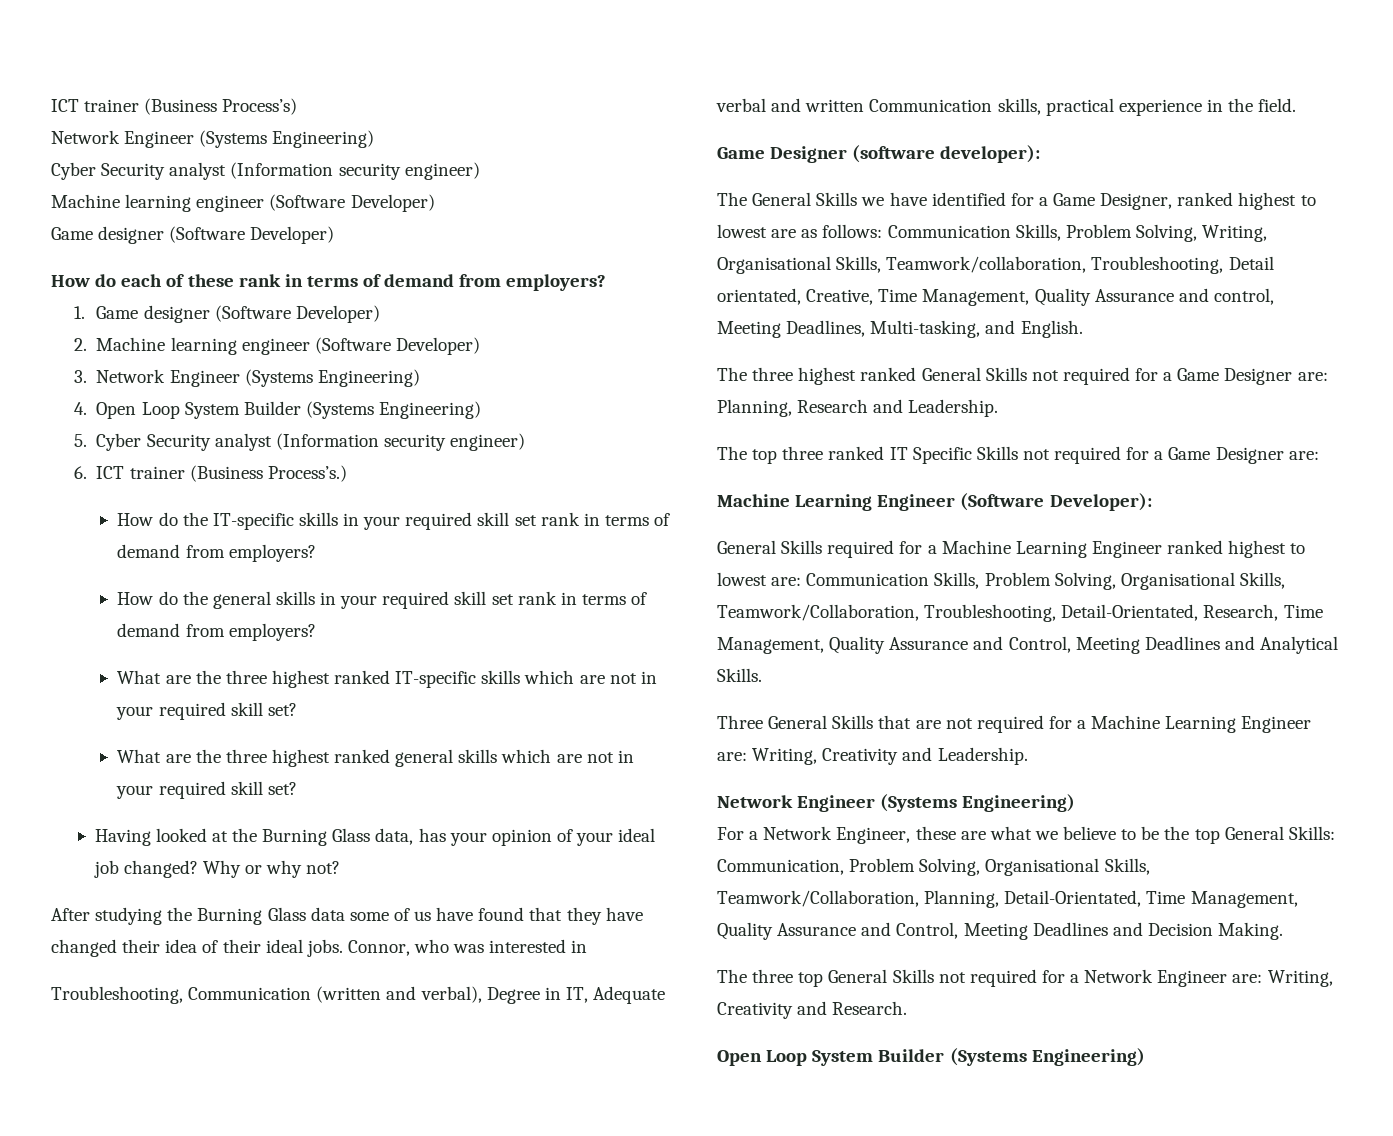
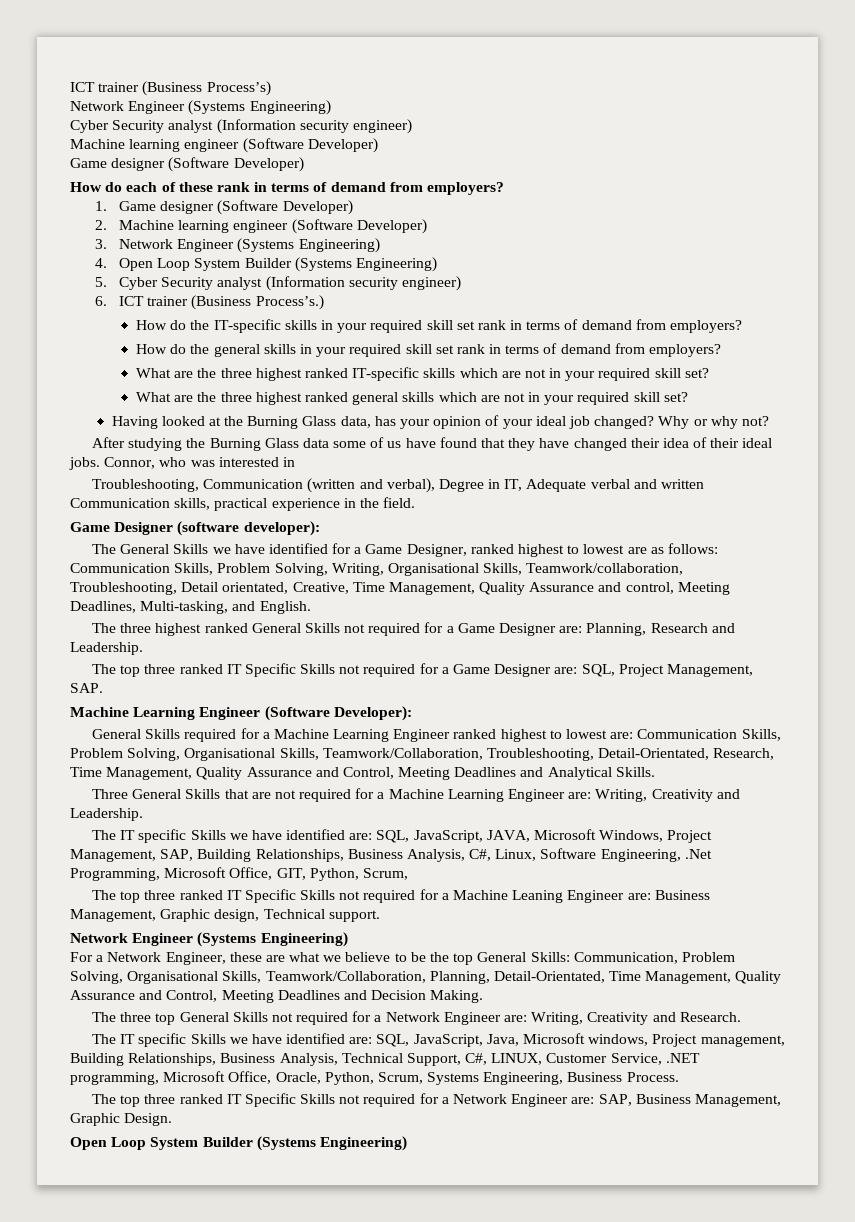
- The top three ranked IT Specific Skills not required for a Game Designer are:
+ The top three ranked IT Specific Skills not required for a Game Designer are: SQL, Project Management, SAP.
+ The IT specific Skills we have identified are: SQL, JavaScript, JAVA, Microsoft Windows, Project Management, SAP, Building Relationships, Business Analysis, C#, Linux, Software Engineering, .Net Programming, Microsoft Office, GIT, Python, Scrum,
+ The top three ranked IT Specific Skills not required for a Machine Leaning Engineer are: Business Management, Graphic design, Technical support.
+ The IT specific Skills we have identified are: SQL, JavaScript, Java, Microsoft windows, Project management, Building Relationships, Business Analysis, Technical Support, C#, LINUX, Customer Service, .NET programming, Microsoft Office, Oracle, Python, Scrum, Systems Engineering, Business Process.
+ The top three ranked IT Specific Skills not required for a Network Engineer are: SAP, Business Management, Graphic Design.

